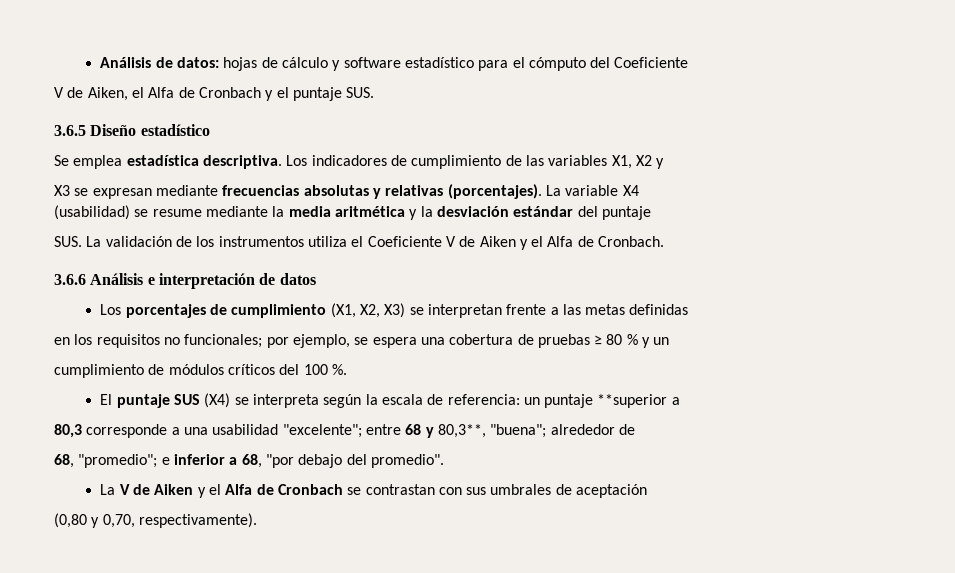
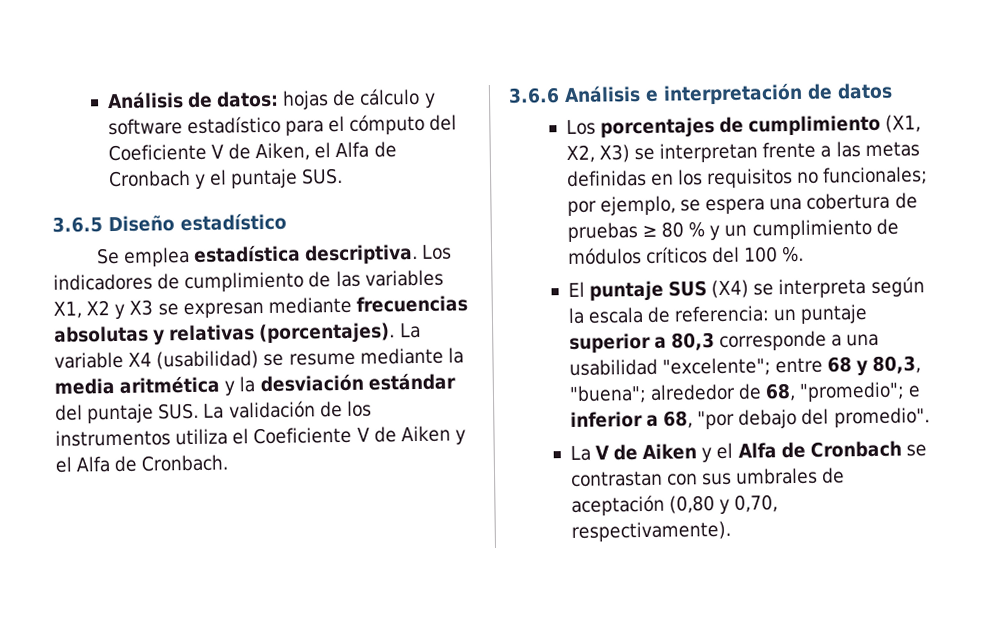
- Análisis de datos: hojas de cálculo y software estadístico para el cómputo del Coeficiente
- V de Aiken, el Alfa de Cronbach y el puntaje SUS.
+ Análisis de datos: hojas de cálculo y software estadístico para el cómputo del Coeficiente V de Aiken, el Alfa de Cronbach y el puntaje SUS.
- Los indicadores de cumplimiento de las variables X1, X2 y
- X3 se expresan mediante frecuencias absolutas y relativas (porcentajes).
+ Los indicadores de cumplimiento de las variables X1, X2 y X3 se expresan mediante frecuencias absolutas y relativas (porcentajes).
- La variable X4
- (usabilidad) se resume mediante la media aritmética y la desviación estándar del puntaje
- SUS. La validación de los instrumentos utiliza el Coeficiente V de Aiken y el Alfa de Cronbach.
+ La variable X4 (usabilidad) se resume mediante la media aritmética y la desviación estándar del puntaje SUS. La validación de los instrumentos utiliza el Coeficiente V de Aiken y el Alfa de Cronbach.
- Los porcentajes de cumplimiento (X1, X2, X3) se interpretan frente a las metas definidas
- en los requisitos no funcionales; por ejemplo, se espera una cobertura de pruebas ≥ 80 % y un
- cumplimiento de módulos críticos del 100 %.
+ Los porcentajes de cumplimiento (X1, X2, X3) se interpretan frente a las metas definidas en los requisitos no funcionales; por ejemplo, se espera una cobertura de pruebas ≥ 80 % y un cumplimiento de módulos críticos del 100 %.
- El puntaje SUS (X4) se interpreta según la escala de referencia: un puntaje **superior a
- 80,3 corresponde a una usabilidad "excelente"; entre 68 y 80,3**, "buena"; alrededor de
- 68, "promedio"; e inferior a 68, "por debajo del promedio".
+ El puntaje SUS (X4) se interpreta según la escala de referencia: un puntaje superior a 80,3 corresponde a una usabilidad "excelente"; entre 68 y 80,3, "buena"; alrededor de 68, "promedio"; e inferior a 68, "por debajo del promedio".
- La V de Aiken y el Alfa de Cronbach se contrastan con sus umbrales de aceptación
- (0,80 y 0,70, respectivamente).
+ La V de Aiken y el Alfa de Cronbach se contrastan con sus umbrales de aceptación (0,80 y 0,70, respectivamente).

